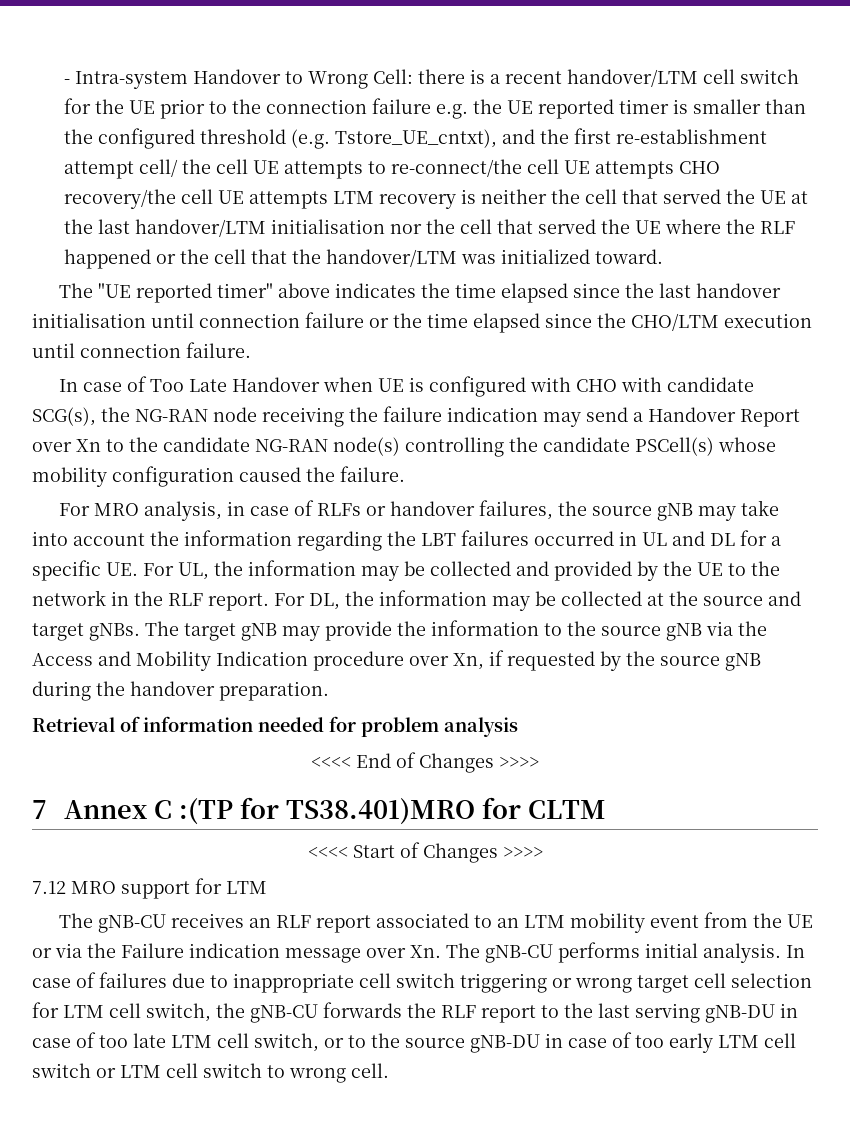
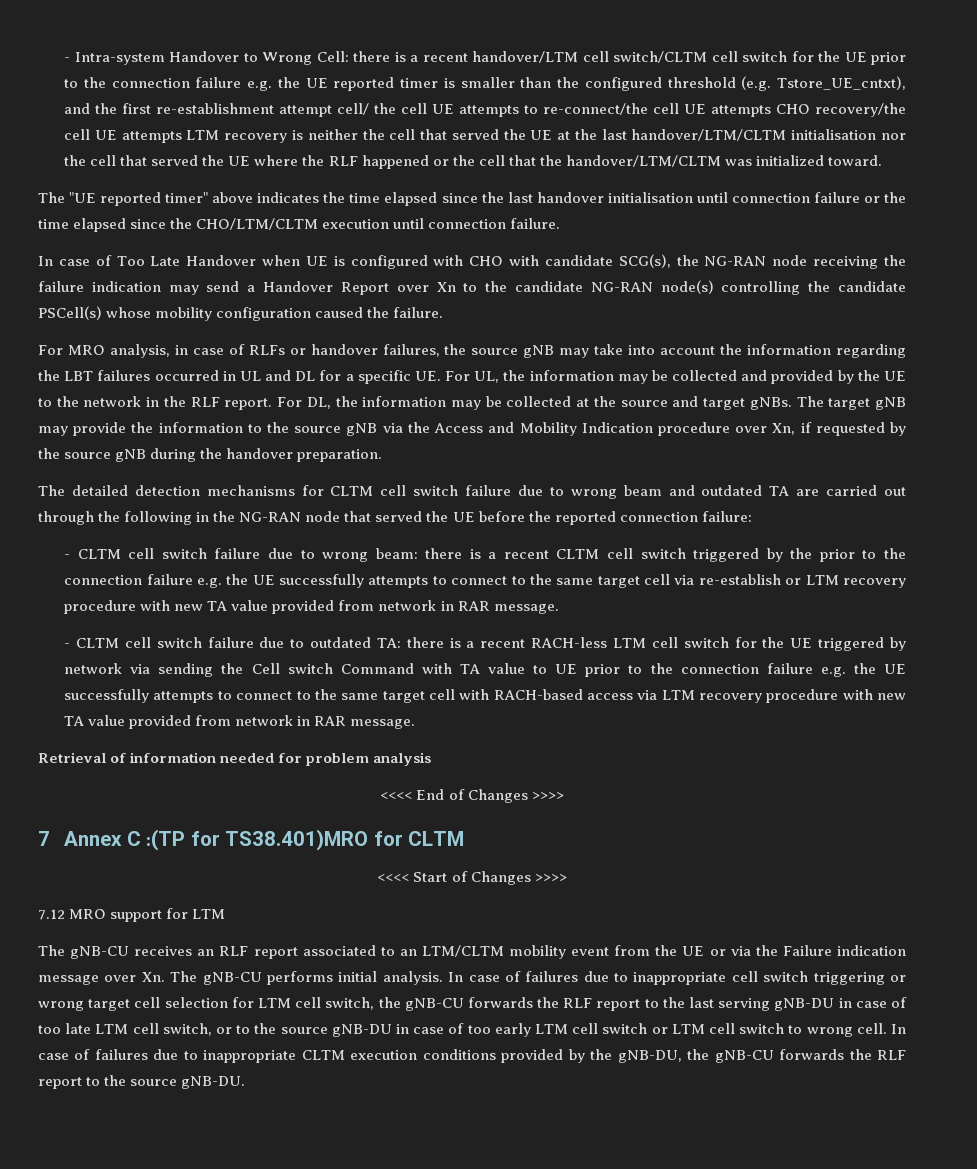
- there is a recent handover/LTM cell switch for the UE prior to the connection failure e.g. the UE reported timer is smaller than the configured threshold (e.g. Tstore_UE_cntxt), and the first re-establishment attempt cell/ the cell UE attempts to re-connect/the cell UE attempts CHO recovery/the cell UE attempts LTM recovery is neither the cell that served the UE at the last handover/LTM initialisation nor the cell that served the UE where the RLF happened or the cell that the handover/LTM was initialized toward.
+ there is a recent handover/LTM cell switch/CLTM cell switch for the UE prior to the connection failure e.g. the UE reported timer is smaller than the configured threshold (e.g. Tstore_UE_cntxt), and the first re-establishment attempt cell/ the cell UE attempts to re-connect/the cell UE attempts CHO recovery/the cell UE attempts LTM recovery is neither the cell that served the UE at the last handover/LTM/CLTM initialisation nor the cell that served the UE where the RLF happened or the cell that the handover/LTM/CLTM was initialized toward.
- The "UE reported timer" above indicates the time elapsed since the last handover initialisation until connection failure or the time elapsed since the CHO/LTM execution until connection failure.
+ The "UE reported timer" above indicates the time elapsed since the last handover initialisation until connection failure or the time elapsed since the CHO/LTM/CLTM execution until connection failure.
+ The detailed detection mechanisms for CLTM cell switch failure due to wrong beam and outdated TA are carried out through the following in the NG-RAN node that served the UE before the reported connection failure:
+ - CLTM cell switch failure due to wrong beam: there is a recent CLTM cell switch triggered by the prior to the connection failure e.g. the UE successfully attempts to connect to the same target cell via re-establish or LTM recovery procedure with new TA value provided from network in RAR message.
+ - CLTM cell switch failure due to outdated TA: there is a recent RACH-less LTM cell switch for the UE triggered by network via sending the Cell switch Command with TA value to UE prior to the connection failure e.g. the UE successfully attempts to connect to the same target cell with RACH-based access via LTM recovery procedure with new TA value provided from network in RAR message.
- The gNB-CU receives an RLF report associated to an LTM mobility event from the UE or via the Failure indication message over Xn. The gNB-CU performs initial analysis.
+ The gNB-CU receives an RLF report associated to an LTM/CLTM mobility event from the UE or via the Failure indication message over Xn. The gNB-CU performs initial analysis.
+ In case of failures due to inappropriate CLTM execution conditions provided by the gNB-DU, the gNB-CU forwards the RLF report to the source gNB-DU.

